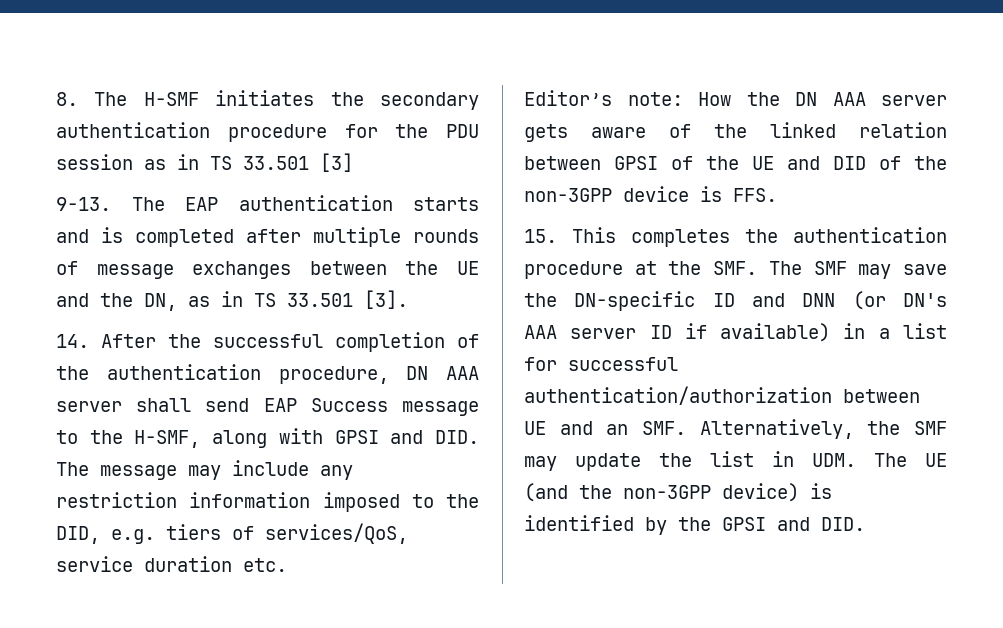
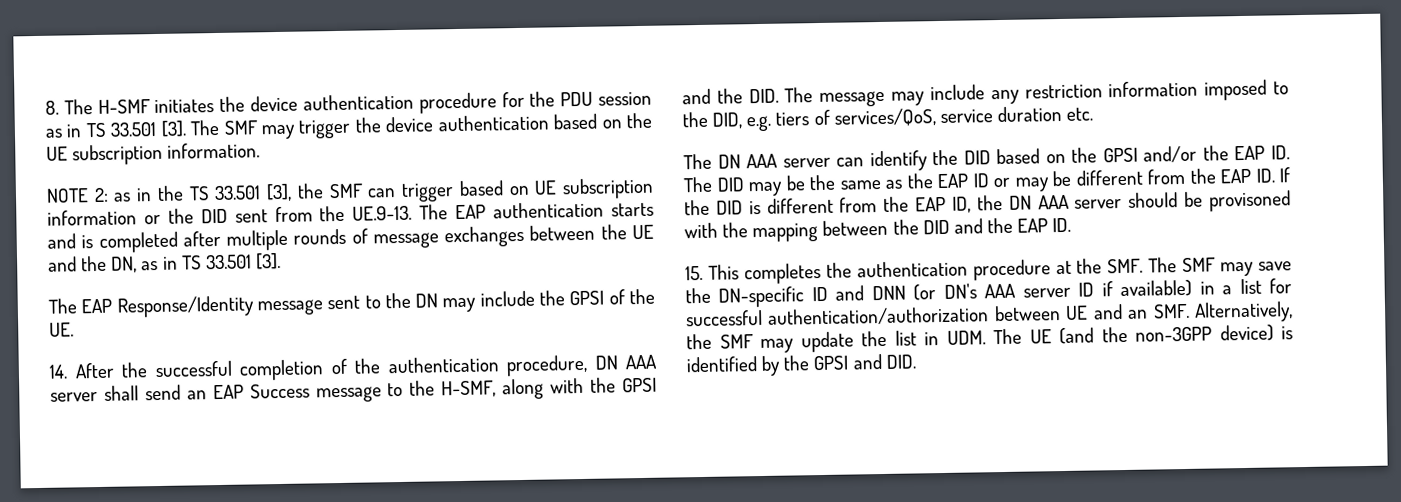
- 8. The H-SMF initiates the secondary authentication procedure for the PDU session as in TS 33.501 [3]
- 9-13. The EAP authentication starts and is completed after multiple rounds of message exchanges between the UE and the DN, as in TS 33.501 [3].
+ 8. The H-SMF initiates the device authentication procedure for the PDU session as in TS 33.501 [3]. The SMF may trigger the device authentication based on the UE subscription information.
+ NOTE 2: as in the TS 33.501 [3], the SMF can trigger based on UE subscription information or the DID sent from the UE.9-13. The EAP authentication starts and is completed after multiple rounds of message exchanges between the UE and the DN, as in TS 33.501 [3].
+ The EAP Response/Identity message sent to the DN may include the GPSI of the UE.
- 14. After the successful completion of the authentication procedure, DN AAA server shall send EAP Success message to the H-SMF, along with GPSI and DID. The message may include any restriction information imposed to the DID, e.g. tiers of services/QoS, service duration etc.
+ 14. After the successful completion of the authentication procedure, DN AAA server shall send an EAP Success message to the H-SMF, along with the GPSI and the DID. The message may include any restriction information imposed to the DID, e.g. tiers of services/QoS, service duration etc.
- Editor’s note: How the DN AAA server gets aware of the linked relation between GPSI of the UE and DID of the non-3GPP device is FFS.
+ The DN AAA server can identify the DID based on the GPSI and/or the EAP ID. The DID may be the same as the EAP ID or may be different from the EAP ID. If the DID is different from the EAP ID, the DN AAA server should be provisoned with the mapping between the DID and the EAP ID.

